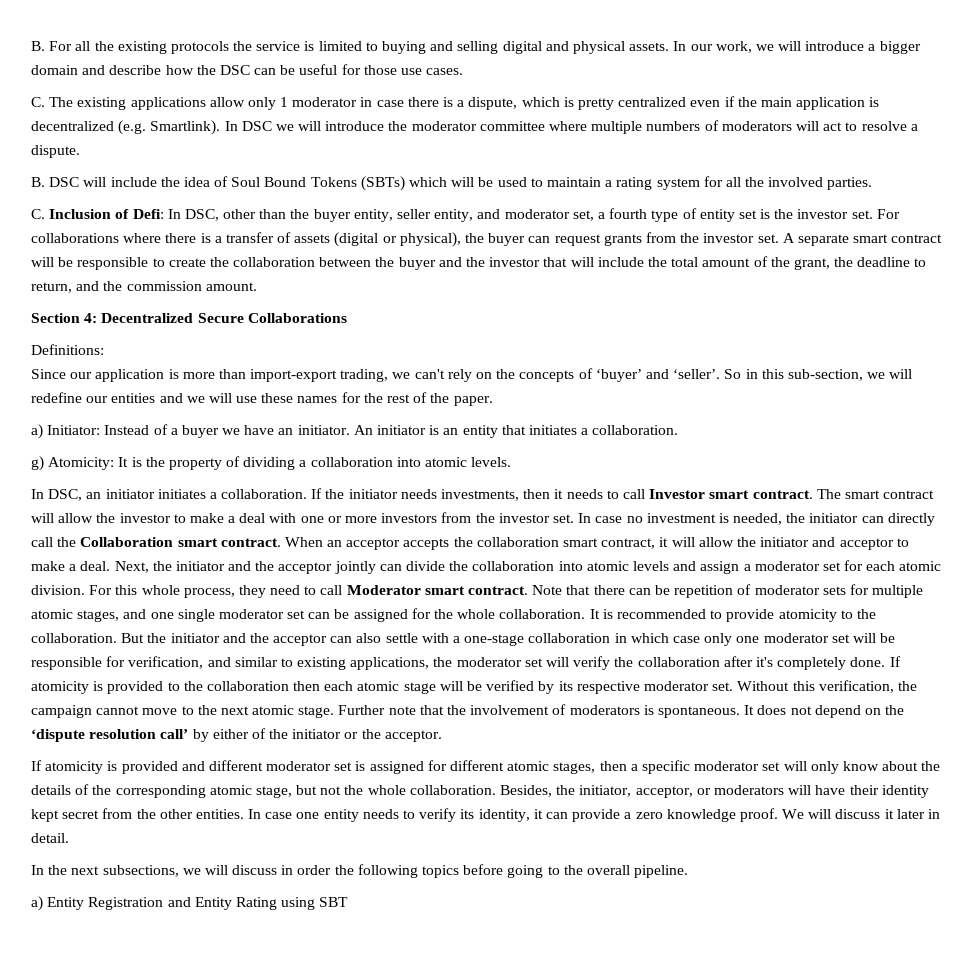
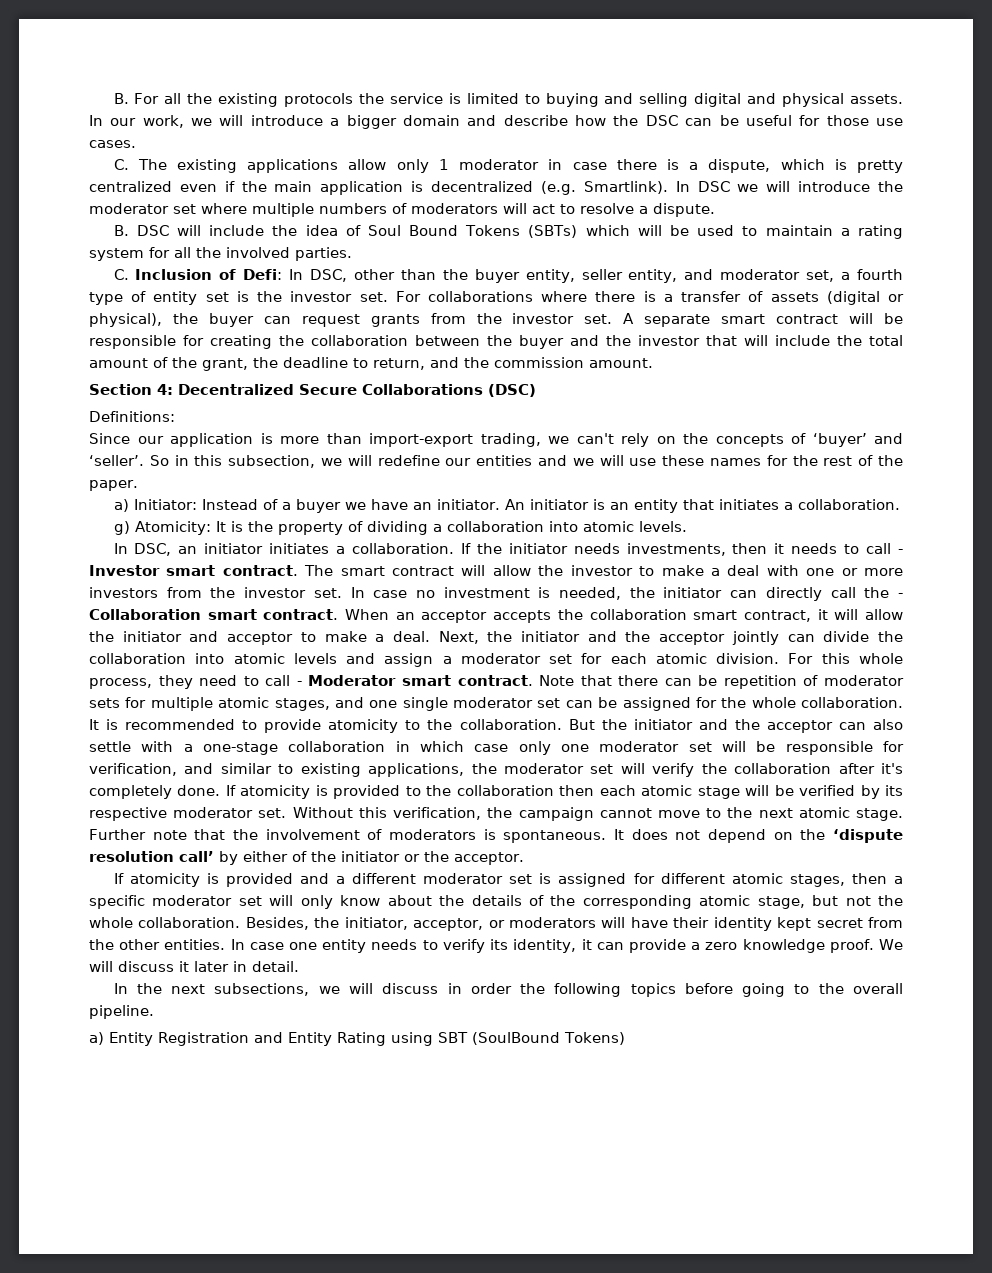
- In DSC we will introduce the moderator committee where multiple numbers of moderators will act to resolve a dispute.
+ In DSC we will introduce the moderator set where multiple numbers of moderators will act to resolve a dispute.
- A separate smart contract will be responsible to create the collaboration between the buyer and the investor that will include the total amount of the grant, the deadline to return, and the commission amount.
+ A separate smart contract will be responsible for creating the collaboration between the buyer and the investor that will include the total amount of the grant, the deadline to return, and the commission amount.
- Section 4: Decentralized Secure Collaborations
+ Section 4: Decentralized Secure Collaborations (DSC)
- So in this sub-section, we will redefine our entities and we will use these names for the rest of the paper.
+ So in this subsection, we will redefine our entities and we will use these names for the rest of the paper.
- If the initiator needs investments, then it needs to call Investor smart contract.
+ If the initiator needs investments, then it needs to call - Investor smart contract.
- In case no investment is needed, the initiator can directly call the Collaboration smart contract.
+ In case no investment is needed, the initiator can directly call the - Collaboration smart contract.
- For this whole process, they need to call Moderator smart contract.
+ For this whole process, they need to call - Moderator smart contract.
- If atomicity is provided and different moderator set is assigned for different atomic stages, then a specific moderator set will only know about the details of the corresponding atomic stage, but not the whole collaboration.
+ If atomicity is provided and a different moderator set is assigned for different atomic stages, then a specific moderator set will only know about the details of the corresponding atomic stage, but not the whole collaboration.
- a) Entity Registration and Entity Rating using SBT
+ a) Entity Registration and Entity Rating using SBT (SoulBound Tokens)

